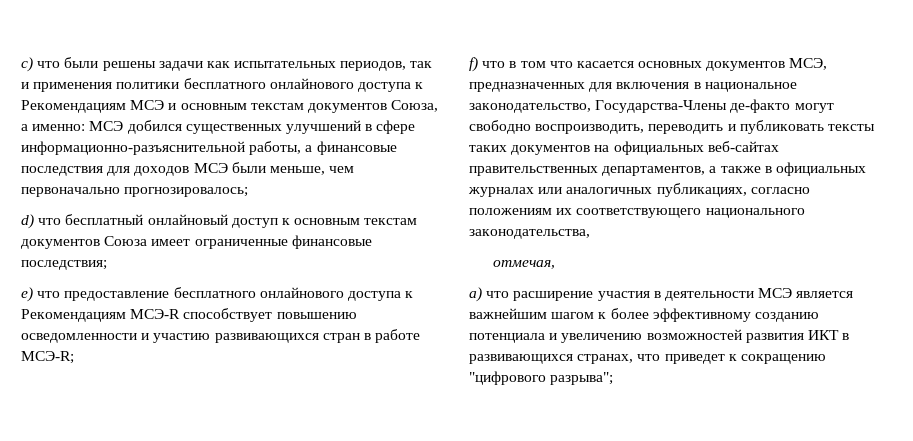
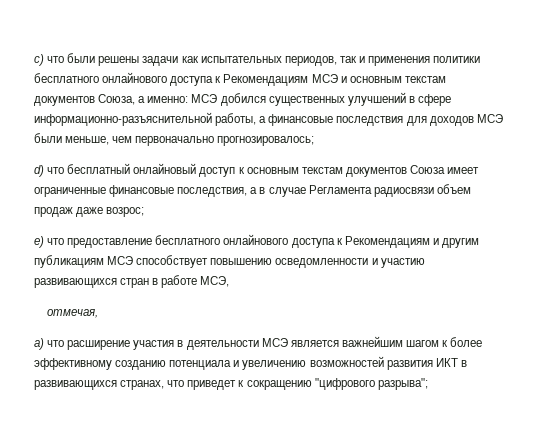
- d) что бесплатный онлайновый доступ к основным текстам документов Союза имеет ограниченные финансовые последствия;
+ d) что бесплатный онлайновый доступ к основным текстам документов Союза имеет ограниченные финансовые последствия, а в случае Регламента радиосвязи объем продаж даже возрос;
- e) что предоставление бесплатного онлайнового доступа к Рекомендациям МСЭ-R способствует повышению осведомленности и участию развивающихся стран в работе МСЭ-R;
- f) что в том что касается основных документов МСЭ, предназначенных для включения в национальное законодательство, Государства-Члены де-факто могут свободно воспроизводить, переводить и публиковать тексты таких документов на официальных веб-сайтах правительственных департаментов, а также в официальных журналах или аналогичных публикациях, согласно положениям их соответствующего национального законодательства,
+ e) что предоставление бесплатного онлайнового доступа к Рекомендациям и другим публикациям МСЭ способствует повышению осведомленности и участию развивающихся стран в работе МСЭ,

